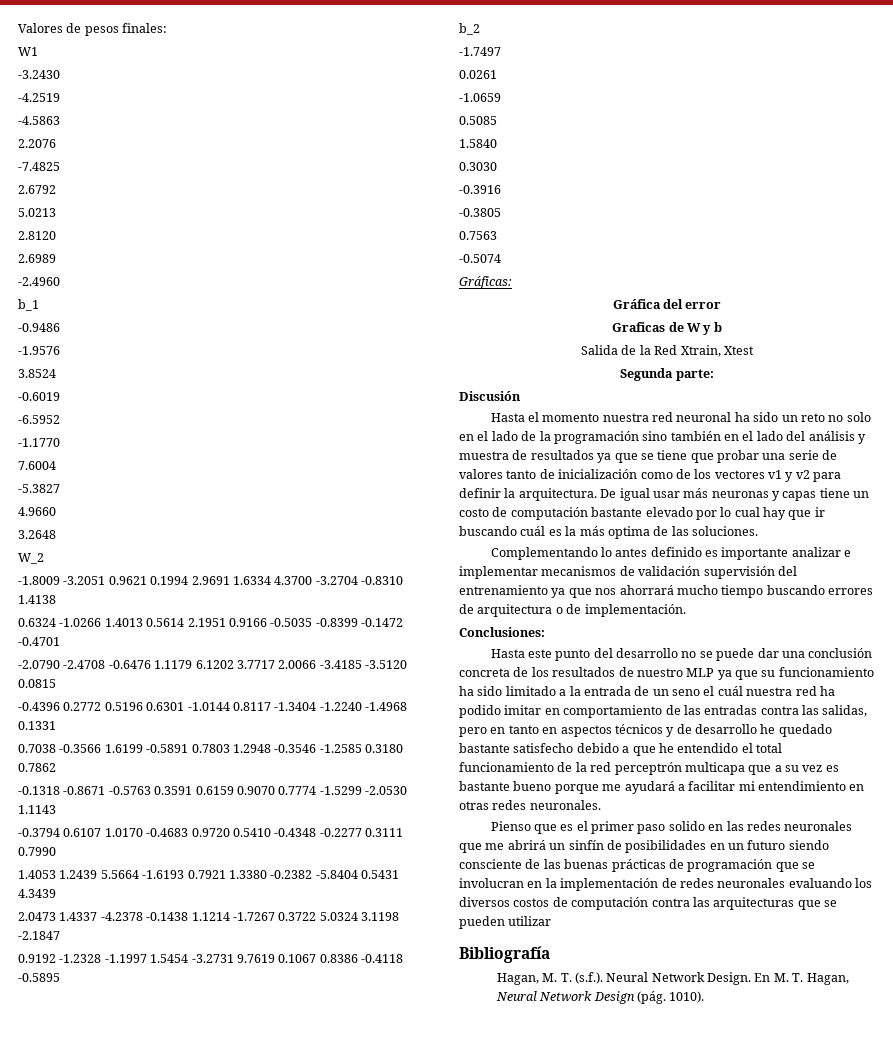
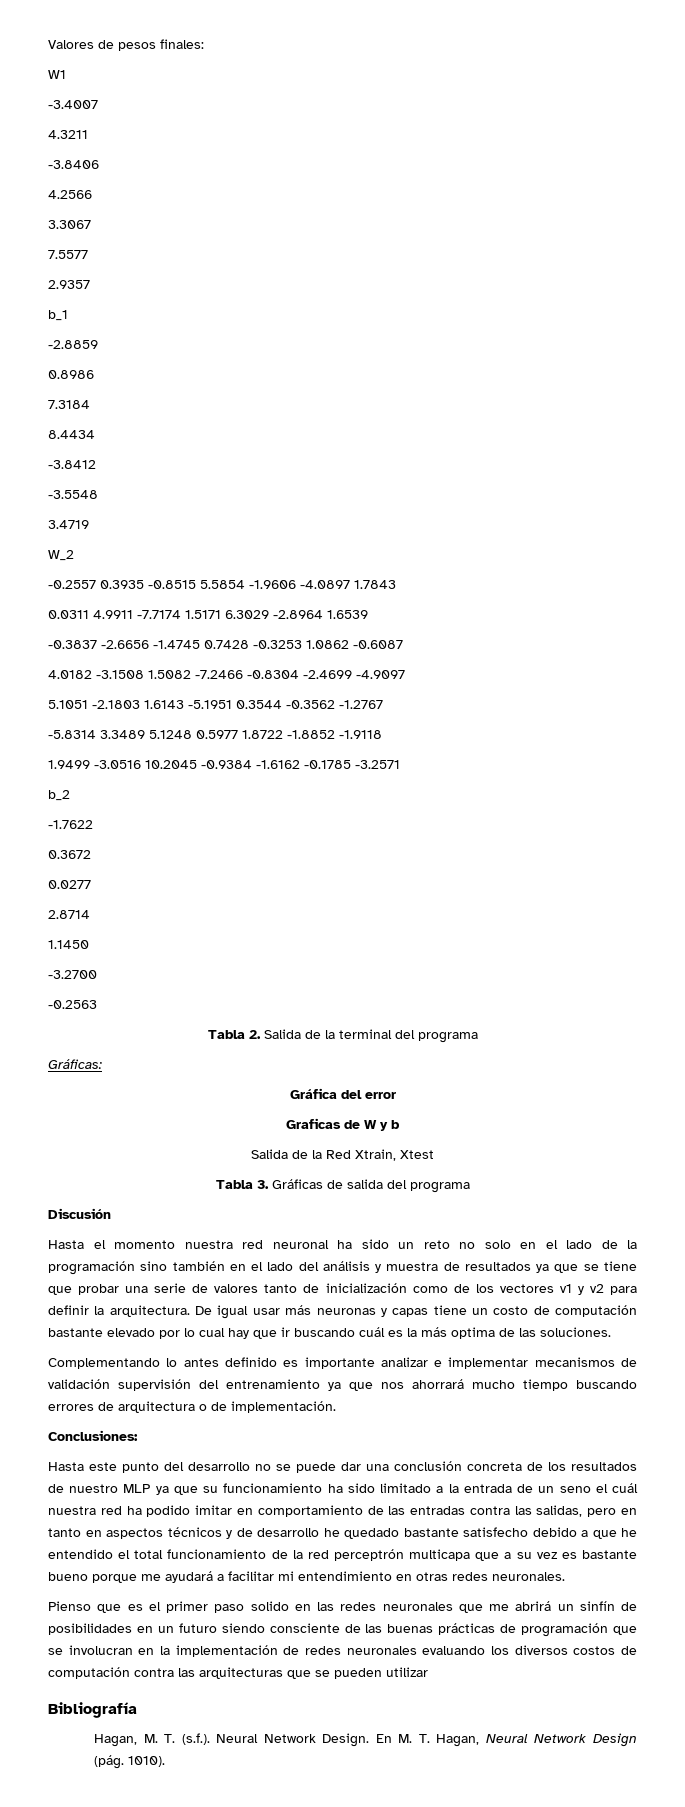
- -3.2430
- -4.2519
- -4.5863
- 2.2076
- -7.4825
- 2.6792
- 5.0213
- 2.8120
- 2.6989
- -2.4960
+ -3.4007
+ 4.3211
+ -3.8406
+ 4.2566
+ 3.3067
+ 7.5577
+ 2.9357
  b_1
- -0.9486
- -1.9576
- 3.8524
- -0.6019
- -6.5952
- -1.1770
- 7.6004
- -5.3827
- 4.9660
- 3.2648
+ -2.8859
+ 0.8986
+ 7.3184
+ 8.4434
+ -3.8412
+ -3.5548
+ 3.4719
  W_2
- -1.8009 -3.2051 0.9621 0.1994 2.9691 1.6334 4.3700 -3.2704 -0.8310 1.4138
- 0.6324 -1.0266 1.4013 0.5614 2.1951 0.9166 -0.5035 -0.8399 -0.1472 -0.4701
- -2.0790 -2.4708 -0.6476 1.1179 6.1202 3.7717 2.0066 -3.4185 -3.5120 0.0815
- -0.4396 0.2772 0.5196 0.6301 -1.0144 0.8117 -1.3404 -1.2240 -1.4968 0.1331
- 0.7038 -0.3566 1.6199 -0.5891 0.7803 1.2948 -0.3546 -1.2585 0.3180 0.7862
- -0.1318 -0.8671 -0.5763 0.3591 0.6159 0.9070 0.7774 -1.5299 -2.0530 1.1143
- -0.3794 0.6107 1.0170 -0.4683 0.9720 0.5410 -0.4348 -0.2277 0.3111 0.7990
- 1.4053 1.2439 5.5664 -1.6193 0.7921 1.3380 -0.2382 -5.8404 0.5431 4.3439
- 2.0473 1.4337 -4.2378 -0.1438 1.1214 -1.7267 0.3722 5.0324 3.1198 -2.1847
- 0.9192 -1.2328 -1.1997 1.5454 -3.2731 9.7619 0.1067 0.8386 -0.4118 -0.5895
+ -0.2557 0.3935 -0.8515 5.5854 -1.9606 -4.0897 1.7843
+ 0.0311 4.9911 -7.7174 1.5171 6.3029 -2.8964 1.6539
+ -0.3837 -2.6656 -1.4745 0.7428 -0.3253 1.0862 -0.6087
+ 4.0182 -3.1508 1.5082 -7.2466 -0.8304 -2.4699 -4.9097
+ 5.1051 -2.1803 1.6143 -5.1951 0.3544 -0.3562 -1.2767
+ -5.8314 3.3489 5.1248 0.5977 1.8722 -1.8852 -1.9118
+ 1.9499 -3.0516 10.2045 -0.9384 -1.6162 -0.1785 -3.2571
  b_2
- -1.7497
- 0.0261
- -1.0659
- 0.5085
- 1.5840
- 0.3030
- -0.3916
- -0.3805
- 0.7563
- -0.5074
+ -1.7622
+ 0.3672
+ 0.0277
+ 2.8714
+ 1.1450
+ -3.2700
+ -0.2563
+ Tabla 2. Salida de la terminal del programa
- Segunda parte:
+ Tabla 3. Gráficas de salida del programa

